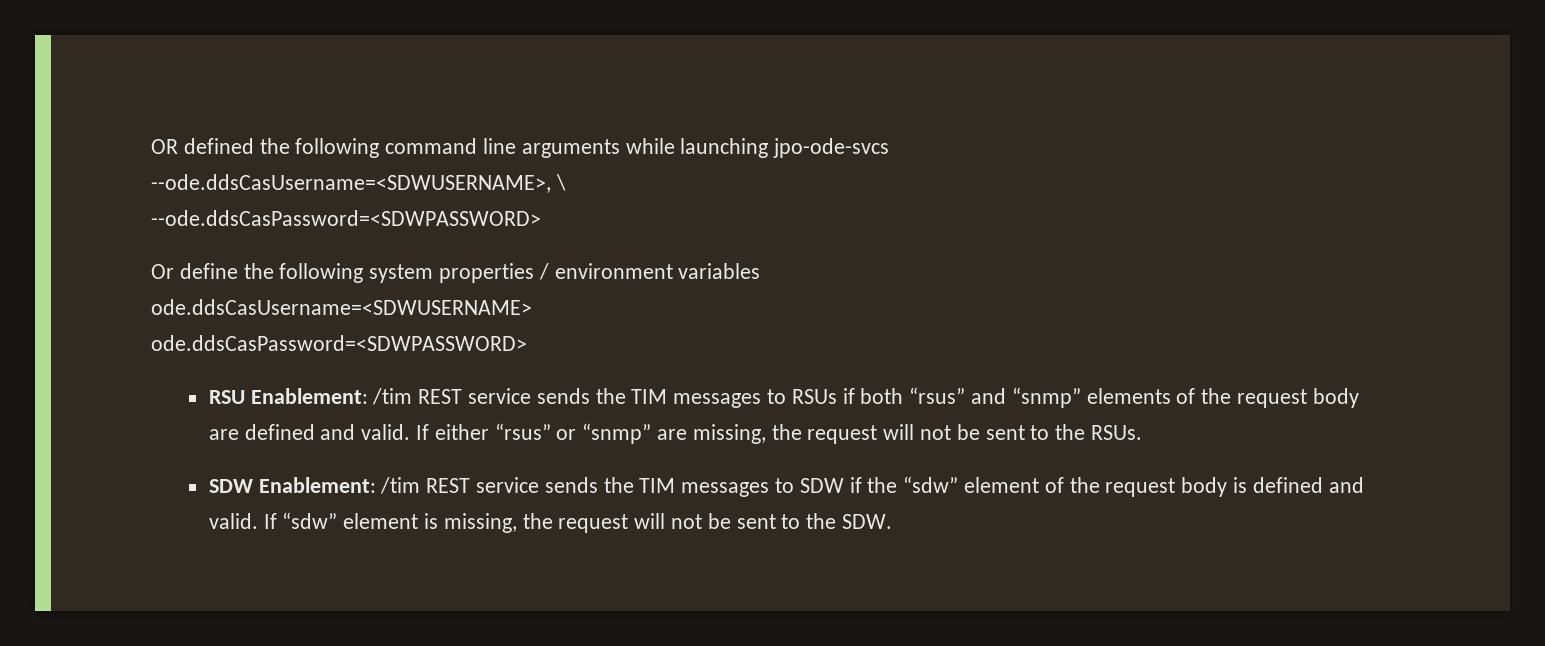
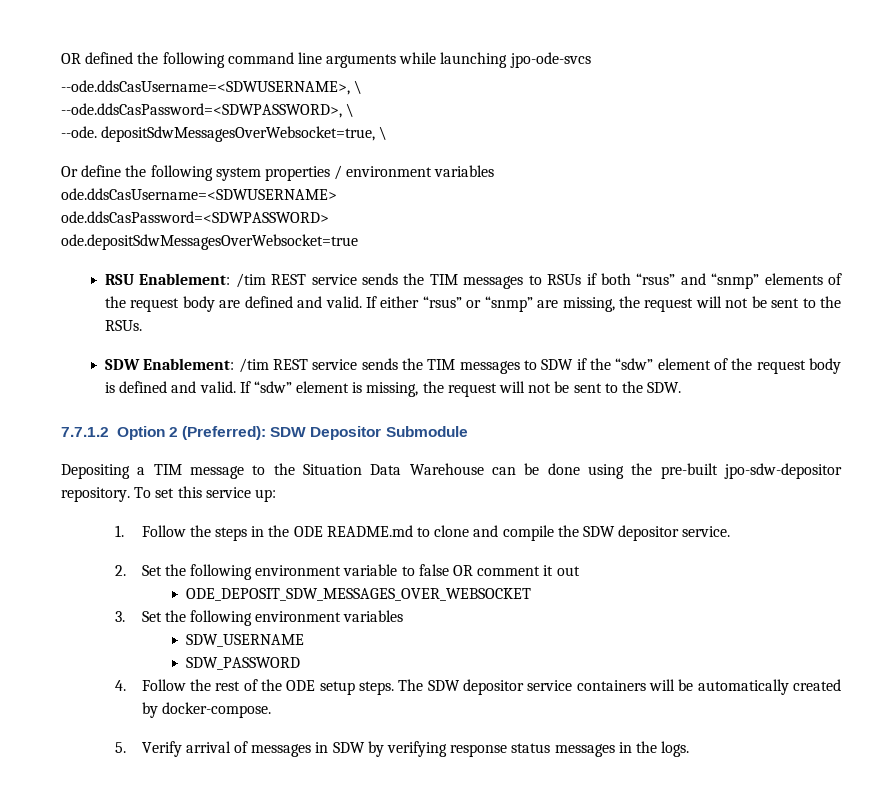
- --ode.ddsCasPassword=<SDWPASSWORD>
+ --ode.ddsCasPassword=<SDWPASSWORD>, \
+ --ode. depositSdwMessagesOverWebsocket=true, \
+ ode.depositSdwMessagesOverWebsocket=true
+ 7.7.1.2 Option 2 (Preferred): SDW Depositor Submodule
+ Depositing a TIM message to the Situation Data Warehouse can be done using the pre-built jpo-sdw-depositor repository. To set this service up:
+ 1. Follow the steps in the ODE README.md to clone and compile the SDW depositor service.
+ 2. Set the following environment variable to false OR comment it out
+ ODE_DEPOSIT_SDW_MESSAGES_OVER_WEBSOCKET
+ 3. Set the following environment variables
+ SDW_USERNAME
+ SDW_PASSWORD
+ 4. Follow the rest of the ODE setup steps. The SDW depositor service containers will be automatically created by docker-compose.
+ 5. Verify arrival of messages in SDW by verifying response status messages in the logs.

